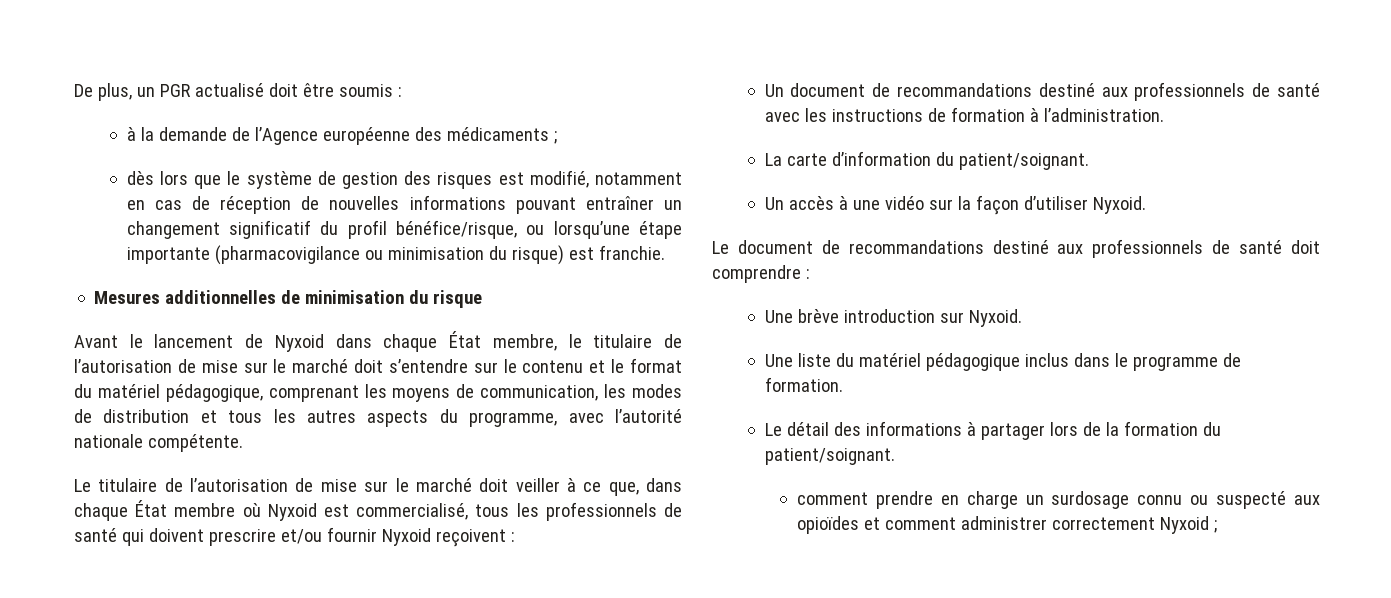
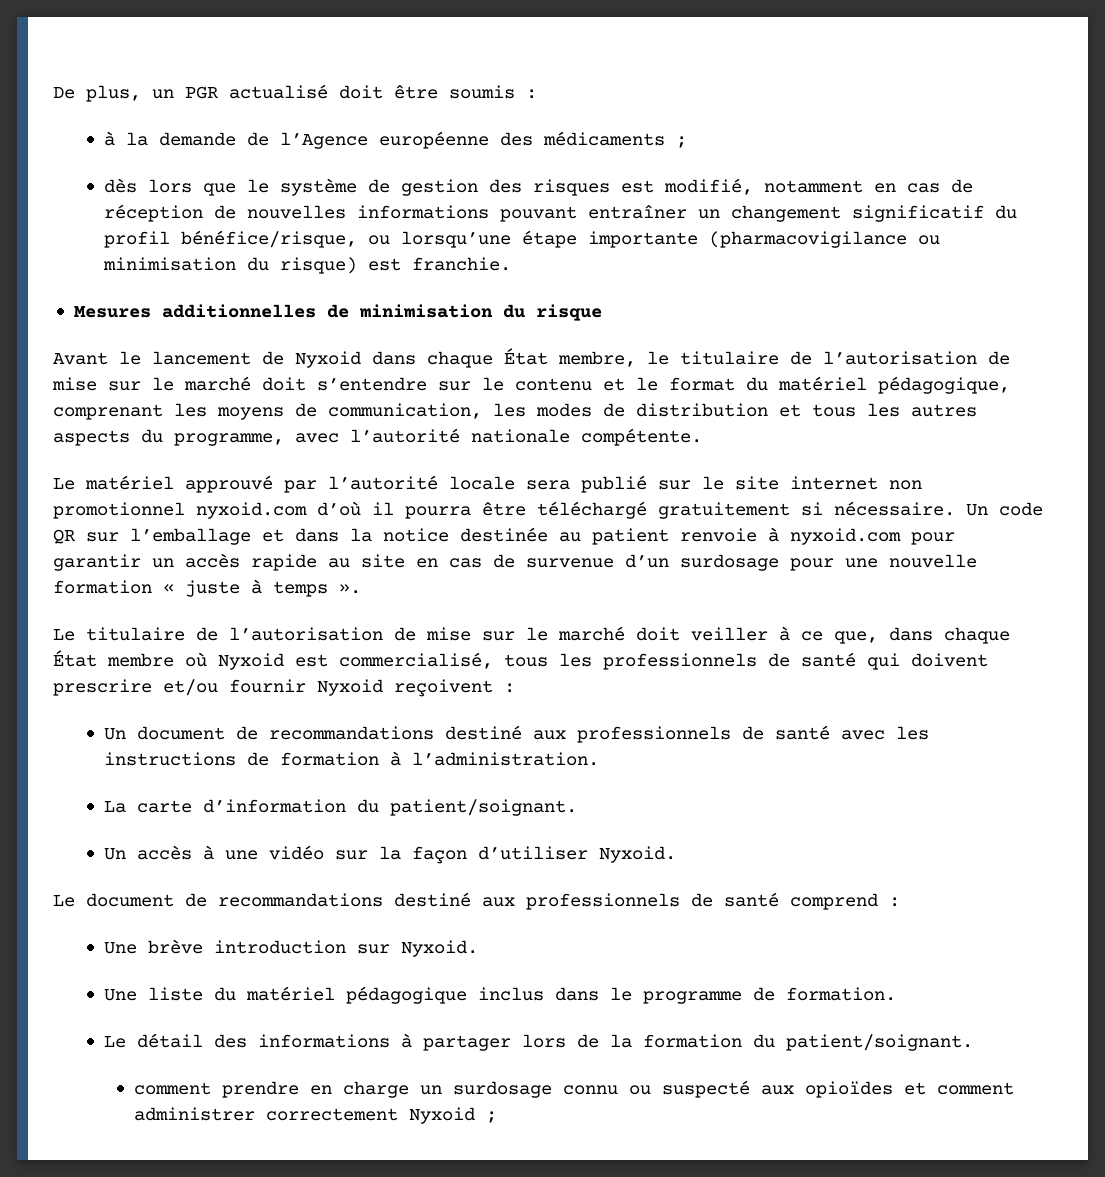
+ Le matériel approuvé par l’autorité locale sera publié sur le site internet non promotionnel nyxoid.com d’où il pourra être téléchargé gratuitement si nécessaire. Un code QR sur l’emballage et dans la notice destinée au patient renvoie à nyxoid.com pour garantir un accès rapide au site en cas de survenue d’un surdosage pour une nouvelle formation « juste à temps ».
- Le document de recommandations destiné aux professionnels de santé doit comprendre :
+ Le document de recommandations destiné aux professionnels de santé comprend :

